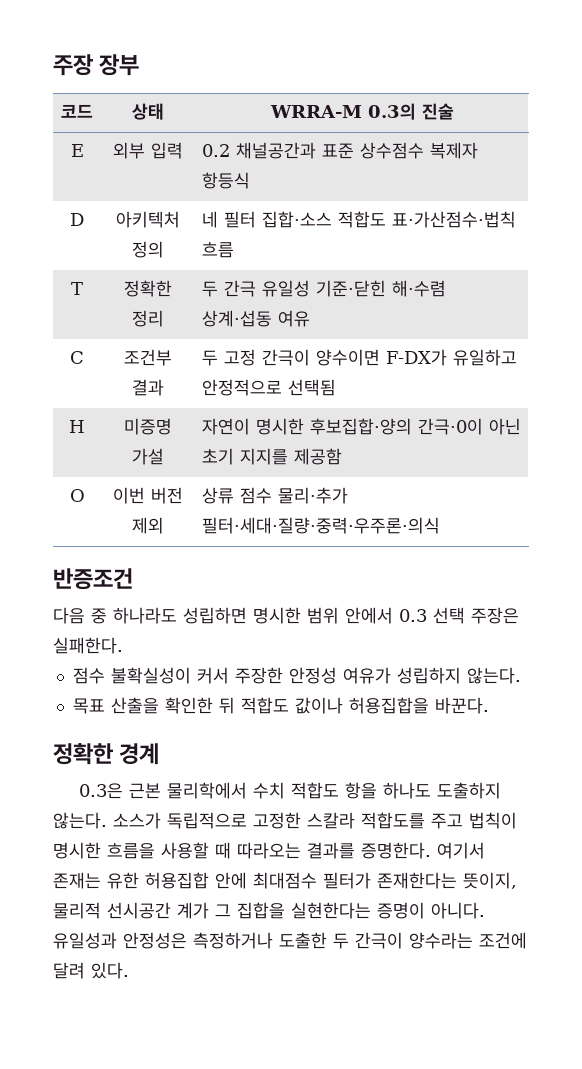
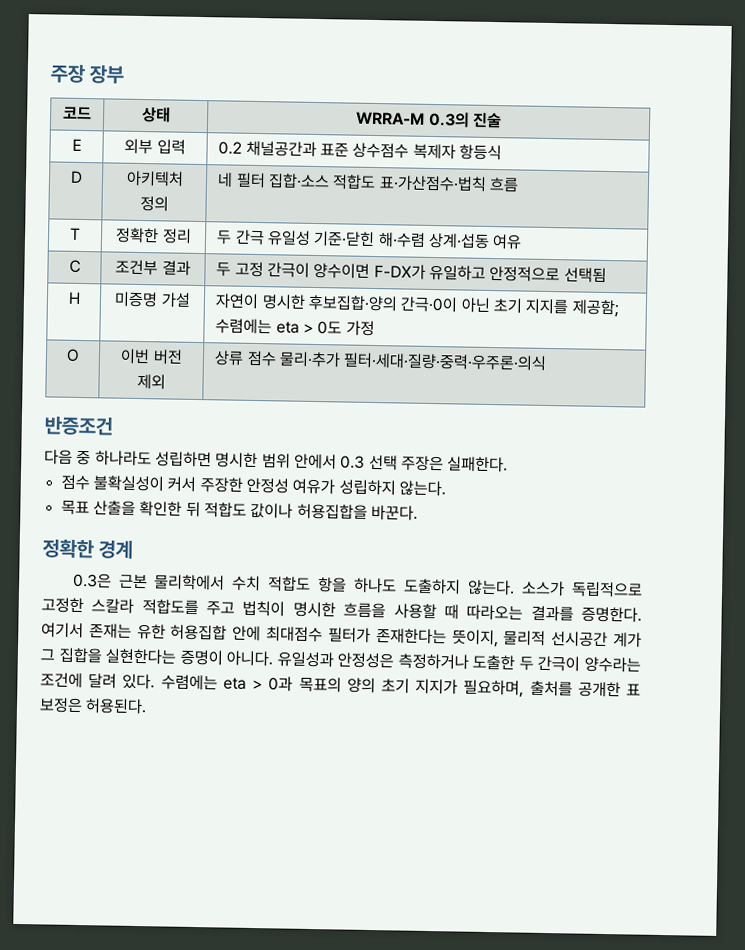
- H | 미증명 가설 | 자연이 명시한 후보집합·양의 간극·0이 아닌 초기 지지를 제공함
+ H | 미증명 가설 | 자연이 명시한 후보집합·양의 간극·0이 아닌 초기 지지를 제공함; 수렴에는 eta > 0도 가정
+ 수렴에는 eta > 0과 목표의 양의 초기 지지가 필요하며, 출처를 공개한 표 보정은 허용된다.

